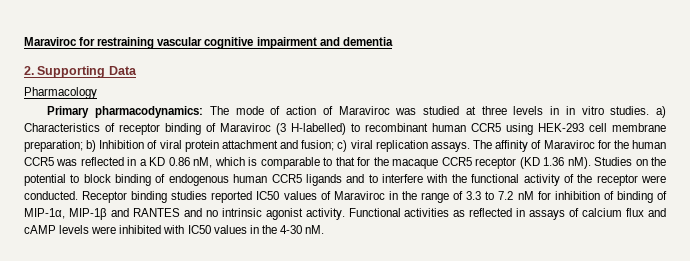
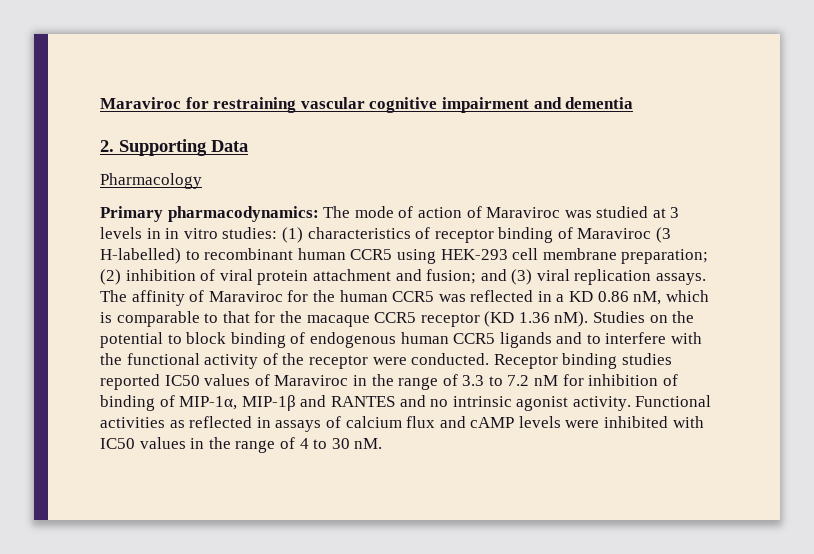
- Primary pharmacodynamics: The mode of action of Maraviroc was studied at three levels in in vitro studies. a) Characteristics of receptor binding of Maraviroc (3 H-labelled) to recombinant human CCR5 using HEK-293 cell membrane preparation; b) Inhibition of viral protein attachment and fusion; c) viral replication assays.
+ Primary pharmacodynamics: The mode of action of Maraviroc was studied at 3 levels in in vitro studies: (1) characteristics of receptor binding of Maraviroc (3 H-labelled) to recombinant human CCR5 using HEK-293 cell membrane preparation; (2) inhibition of viral protein attachment and fusion; and (3) viral replication assays.
- Functional activities as reflected in assays of calcium flux and cAMP levels were inhibited with IC50 values in the 4-30 nM.
+ Functional activities as reflected in assays of calcium flux and cAMP levels were inhibited with IC50 values in the range of 4 to 30 nM.

